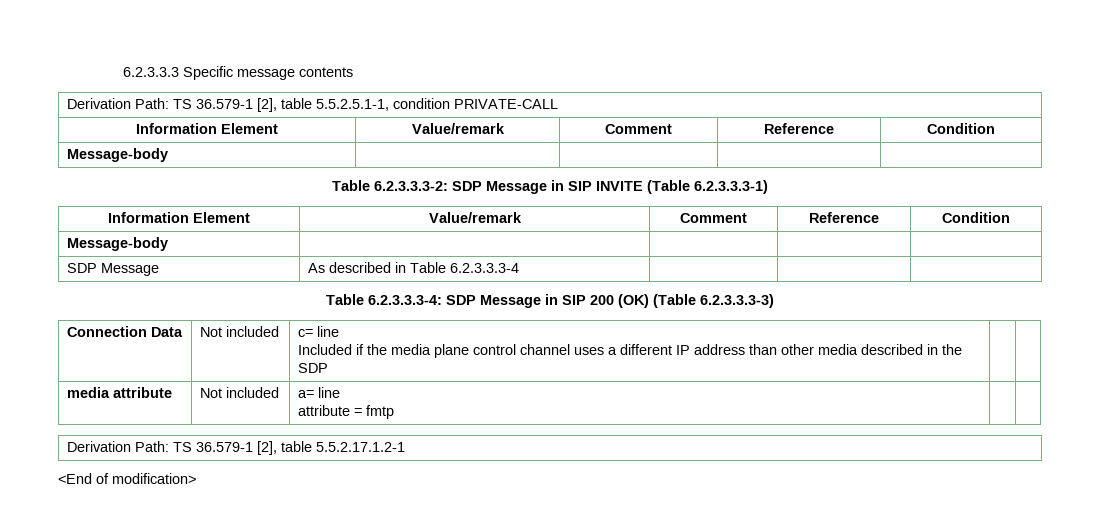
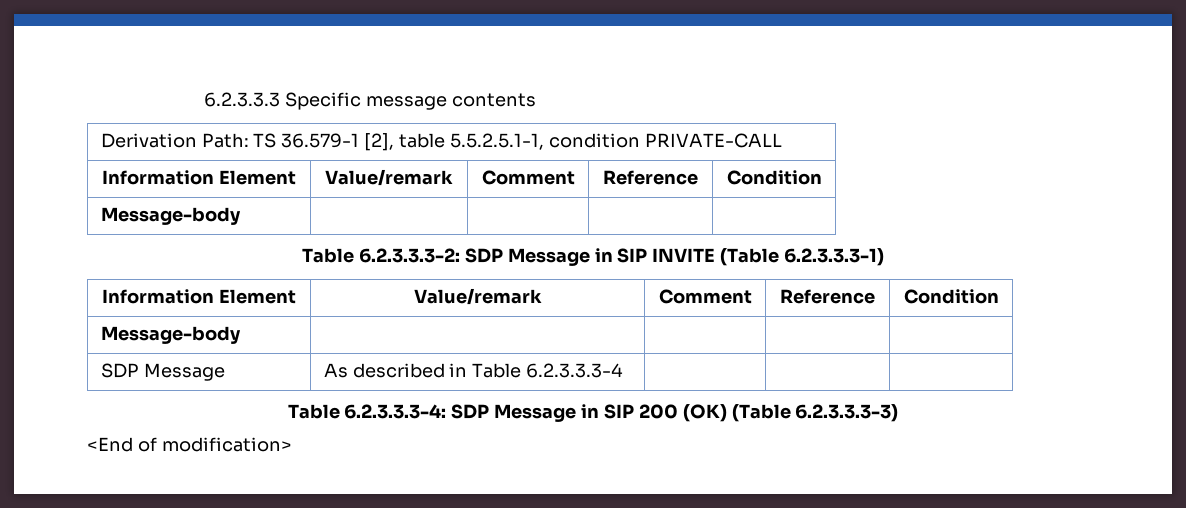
- Connection Data | Not included | c= line
- Included if the media plane control channel uses a different IP address than other media described in the SDP | |
- media attribute | Not included | a= line
- attribute = fmtp | |
- Derivation Path: TS 36.579-1 [2], table 5.5.2.17.1.2-1

